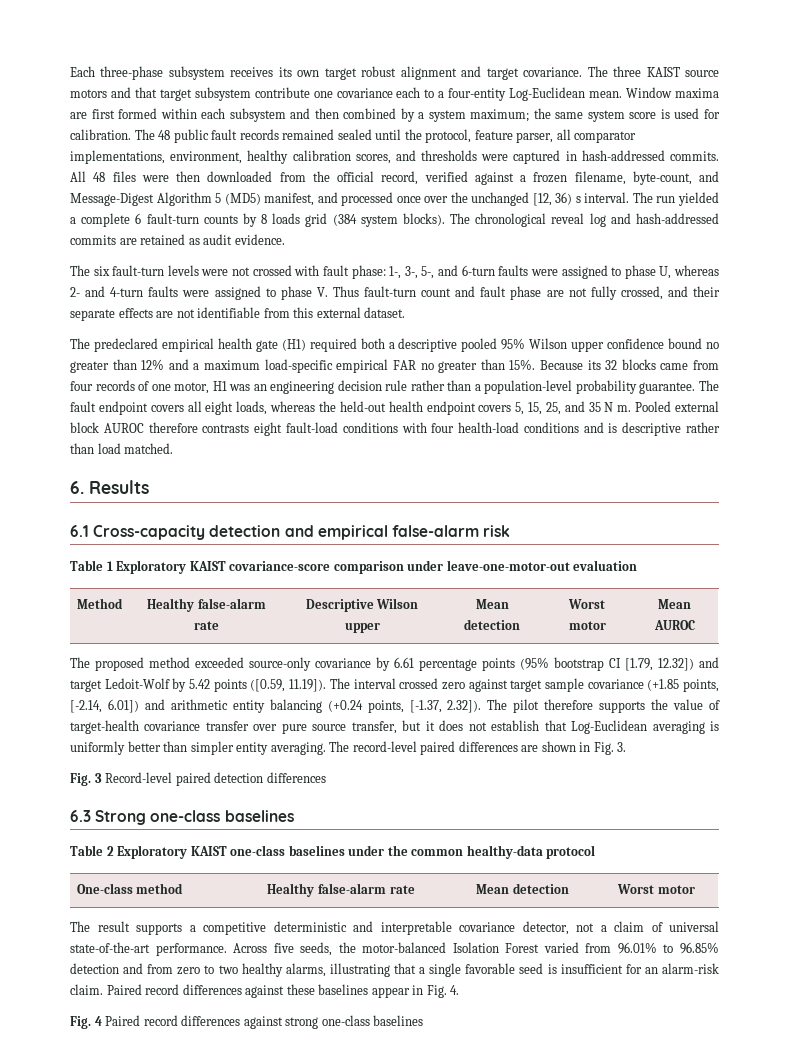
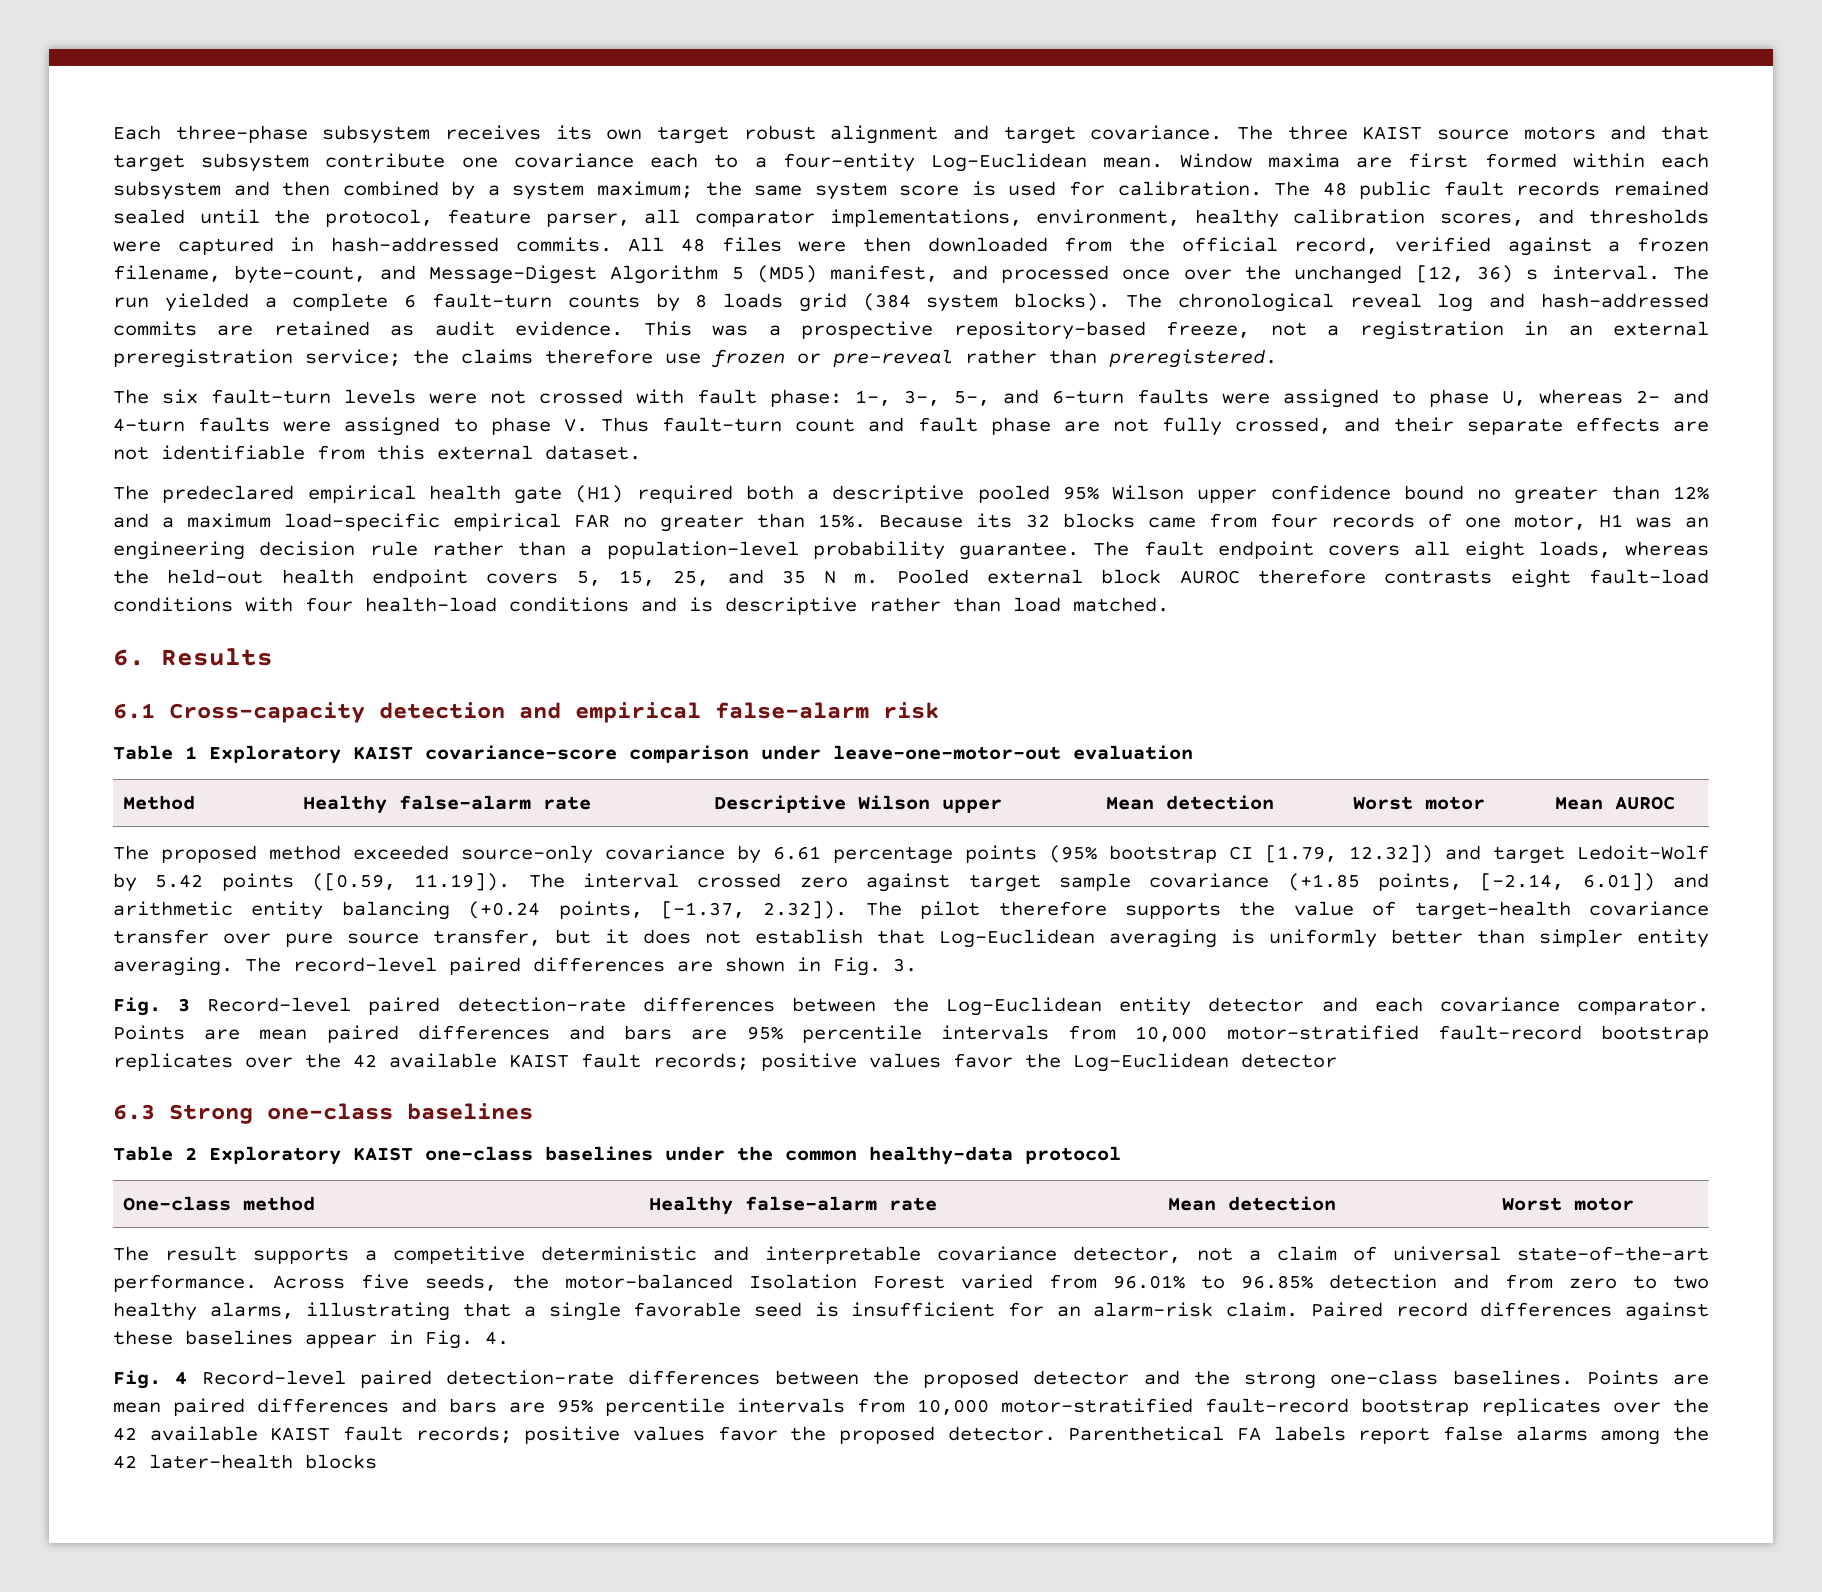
+ This was a prospective repository-based freeze, not a registration in an external preregistration service; the claims therefore use frozen or pre-reveal rather than preregistered.
- Fig. 3 Record-level paired detection differences
+ Fig. 3 Record-level paired detection-rate differences between the Log-Euclidean entity detector and each covariance comparator. Points are mean paired differences and bars are 95% percentile intervals from 10,000 motor-stratified fault-record bootstrap replicates over the 42 available KAIST fault records; positive values favor the Log-Euclidean detector
- Fig. 4 Paired record differences against strong one-class baselines
+ Fig. 4 Record-level paired detection-rate differences between the proposed detector and the strong one-class baselines. Points are mean paired differences and bars are 95% percentile intervals from 10,000 motor-stratified fault-record bootstrap replicates over the 42 available KAIST fault records; positive values favor the proposed detector. Parenthetical FA labels report false alarms among the 42 later-health blocks

